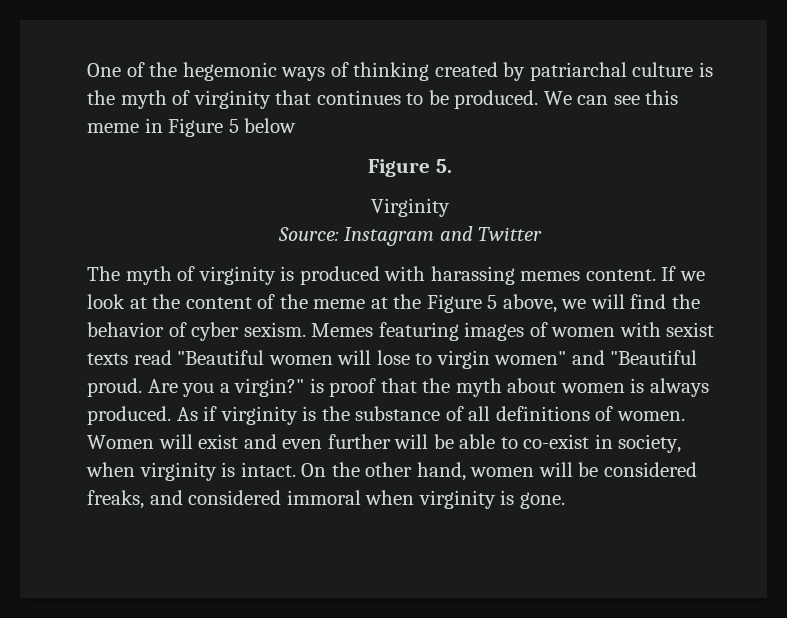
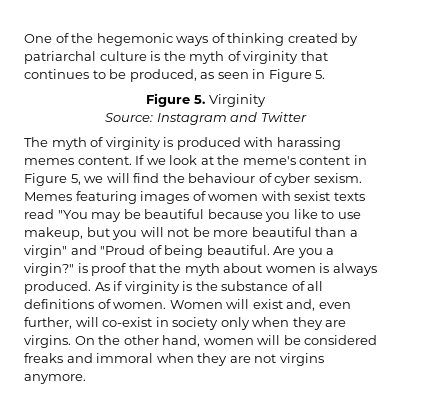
- One of the hegemonic ways of thinking created by patriarchal culture is the myth of virginity that continues to be produced. We can see this meme in Figure 5 below
- Figure 5.
- Virginity
+ One of the hegemonic ways of thinking created by patriarchal culture is the myth of virginity that continues to be produced, as seen in Figure 5.
+ Figure 5. Virginity
- If we look at the content of the meme at the Figure 5 above, we will find the behavior of cyber sexism.
+ If we look at the meme's content in Figure 5, we will find the behaviour of cyber sexism.
- Memes featuring images of women with sexist texts read "Beautiful women will lose to virgin women" and "Beautiful proud.
+ Memes featuring images of women with sexist texts read "You may be beautiful because you like to use makeup, but you will not be more beautiful than a virgin" and "Proud of being beautiful.
- Women will exist and even further will be able to co-exist in society, when virginity is intact.
+ Women will exist and, even further, will co-exist in society only when they are virgins.
- On the other hand, women will be considered freaks, and considered immoral when virginity is gone.
+ On the other hand, women will be considered freaks and immoral when they are not virgins anymore.

